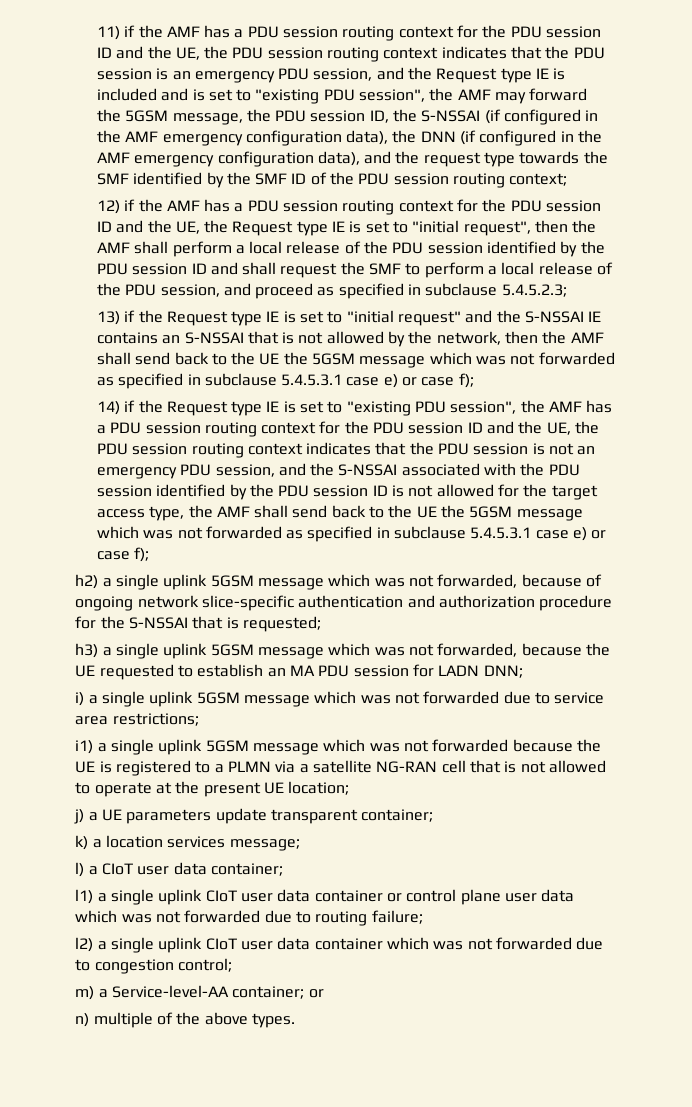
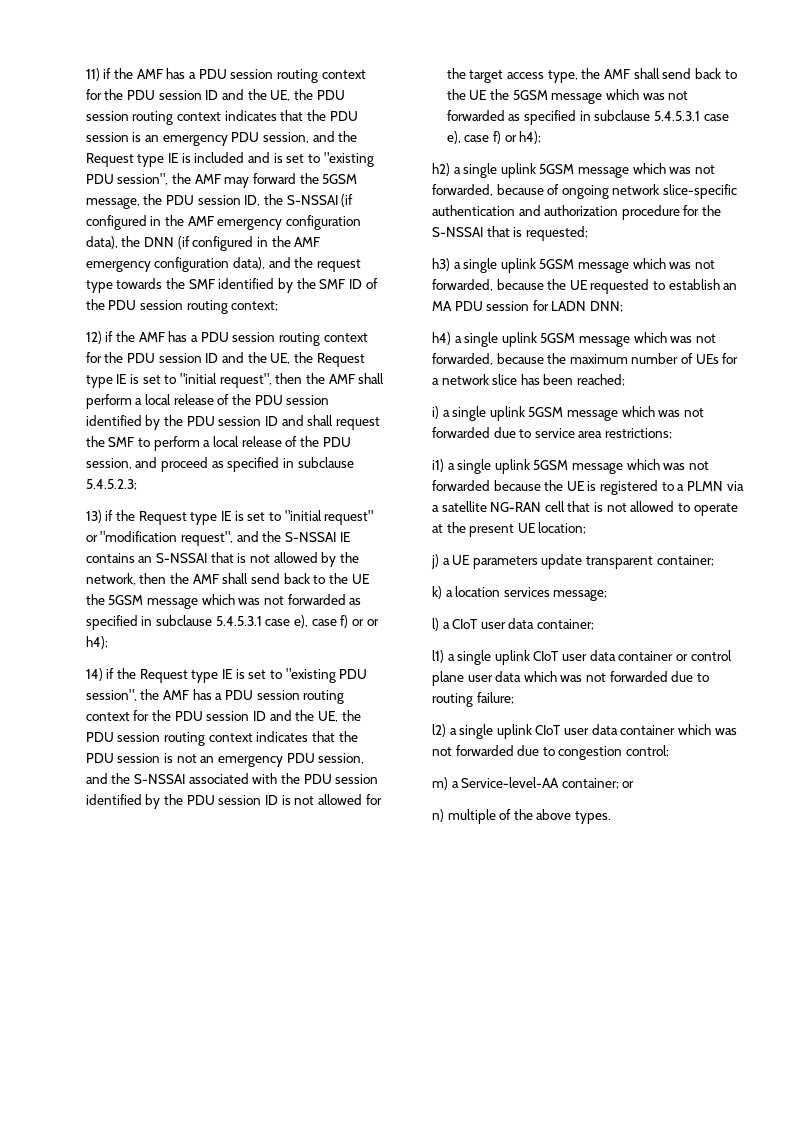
- 13) if the Request type IE is set to "initial request" and the S-NSSAI IE contains an S-NSSAI that is not allowed by the network, then the AMF shall send back to the UE the 5GSM message which was not forwarded as specified in subclause 5.4.5.3.1 case e) or case f);
+ 13) if the Request type IE is set to "initial request" or "modification request", and the S-NSSAI IE contains an S-NSSAI that is not allowed by the network, then the AMF shall send back to the UE the 5GSM message which was not forwarded as specified in subclause 5.4.5.3.1 case e), case f) or or h4);
- 14) if the Request type IE is set to "existing PDU session", the AMF has a PDU session routing context for the PDU session ID and the UE, the PDU session routing context indicates that the PDU session is not an emergency PDU session, and the S-NSSAI associated with the PDU session identified by the PDU session ID is not allowed for the target access type, the AMF shall send back to the UE the 5GSM message which was not forwarded as specified in subclause 5.4.5.3.1 case e) or case f);
+ 14) if the Request type IE is set to "existing PDU session", the AMF has a PDU session routing context for the PDU session ID and the UE, the PDU session routing context indicates that the PDU session is not an emergency PDU session, and the S-NSSAI associated with the PDU session identified by the PDU session ID is not allowed for the target access type, the AMF shall send back to the UE the 5GSM message which was not forwarded as specified in subclause 5.4.5.3.1 case e), case f) or h4);
+ h4) a single uplink 5GSM message which was not forwarded, because the maximum number of UEs for a network slice has been reached;

